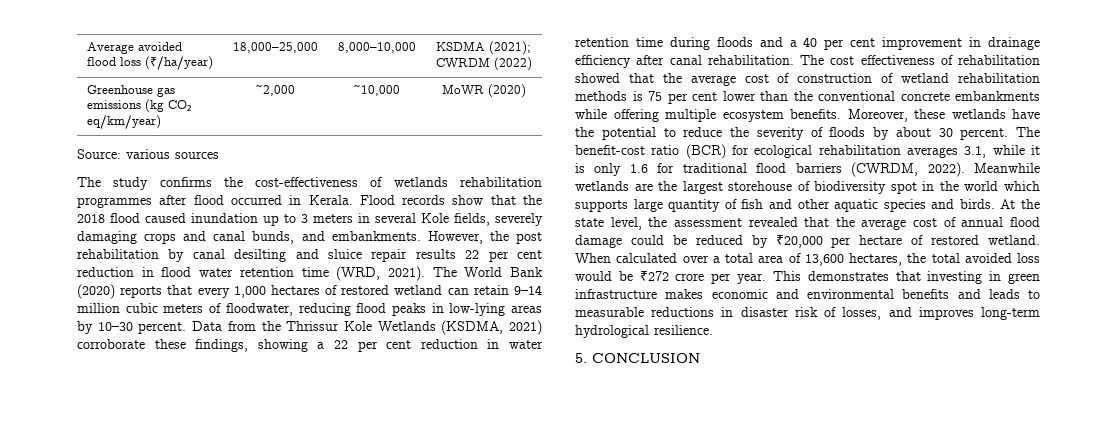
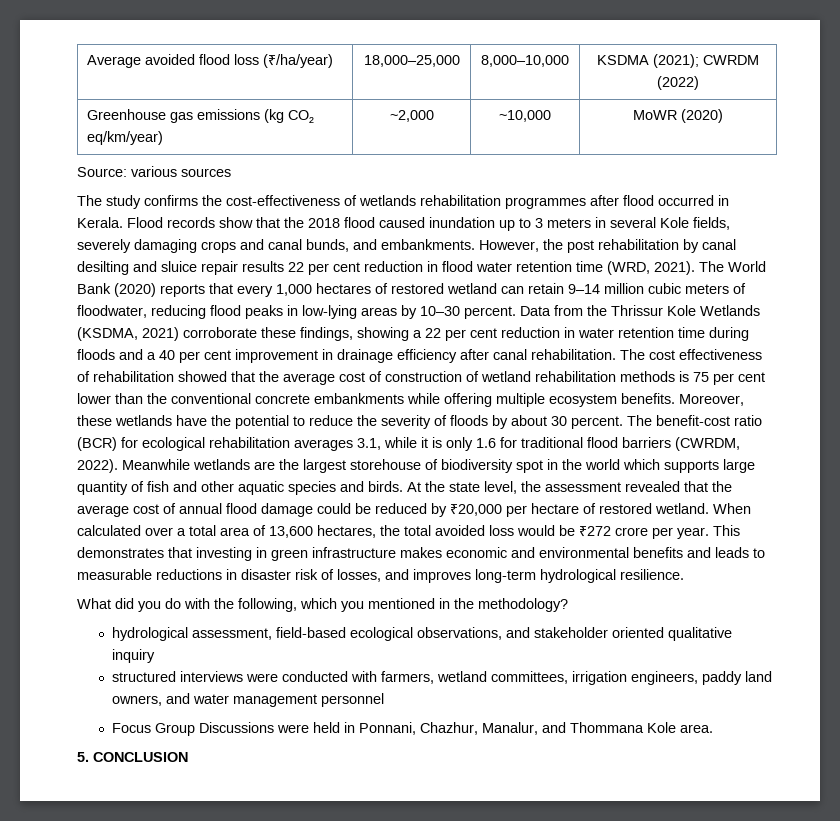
+ What did you do with the following, which you mentioned in the methodology?
+ hydrological assessment, field-based ecological observations, and stakeholder oriented qualitative inquiry
+ structured interviews were conducted with farmers, wetland committees, irrigation engineers, paddy land owners, and water management personnel
+ Focus Group Discussions were held in Ponnani, Chazhur, Manalur, and Thommana Kole area.

